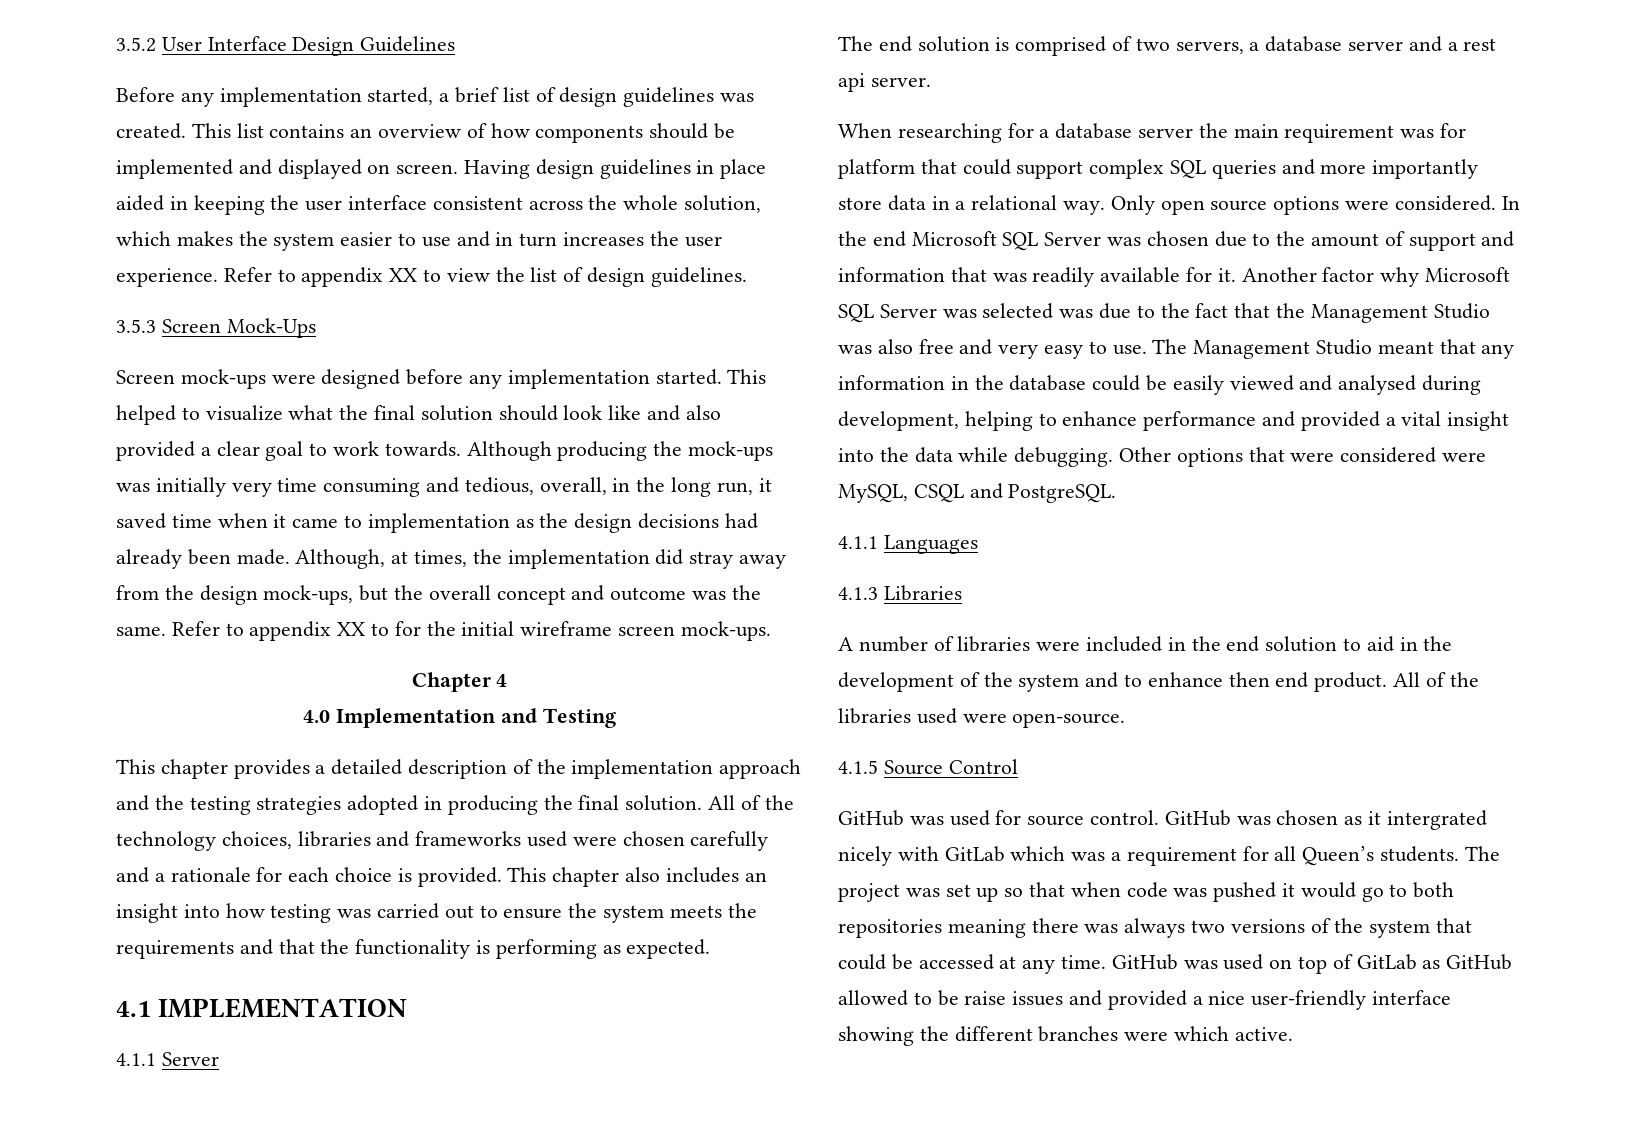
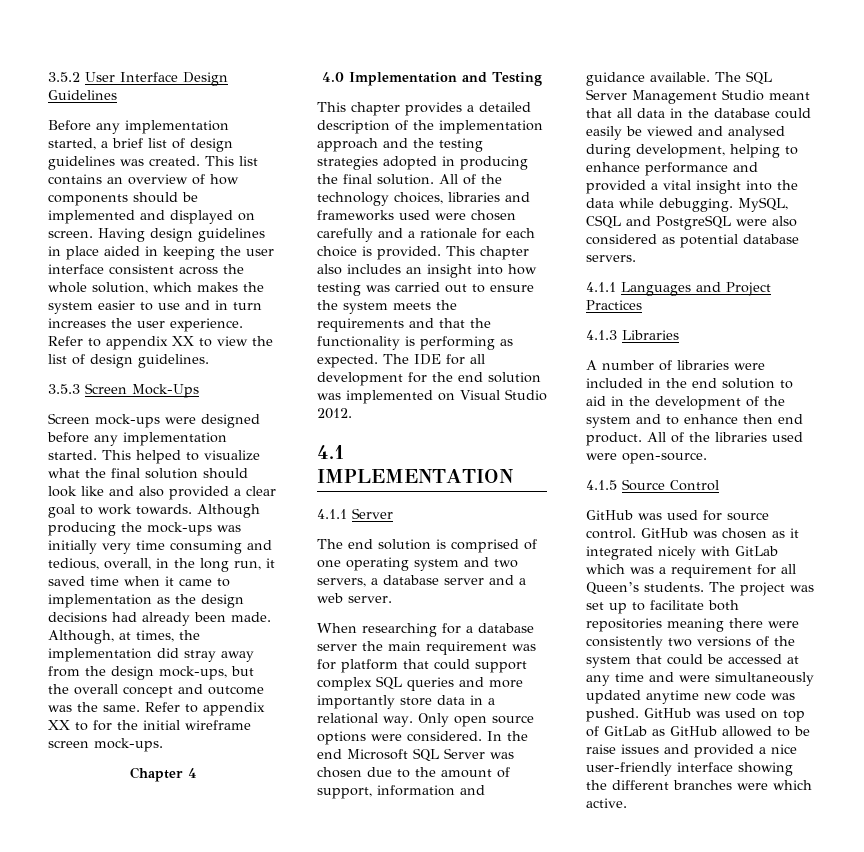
+ The IDE for all development for the end solution was implemented on Visual Studio 2012.
- The end solution is comprised of two servers, a database server and a rest api server.
+ The end solution is comprised of one operating system and two servers, a database server and a web server.
- In the end Microsoft SQL Server was chosen due to the amount of support and information that was readily available for it. Another factor why Microsoft SQL Server was selected was due to the fact that the Management Studio was also free and very easy to use. The Management Studio meant that any information in the database could be easily viewed and analysed during development, helping to enhance performance and provided a vital insight into the data while debugging.
+ In the end Microsoft SQL Server was chosen due to the amount of support, information and guidance available. The SQL Server Management Studio meant that all data in the database could easily be viewed and analysed during development, helping to enhance performance and provided a vital insight into the data while debugging.
- Other options that were considered were MySQL, CSQL and PostgreSQL.
+ MySQL, CSQL and PostgreSQL were also considered as potential database servers.
- 4.1.1 Languages
+ 4.1.1 Languages and Project Practices
- GitHub was chosen as it intergrated nicely with GitLab which was a requirement for all Queen’s students.
+ GitHub was chosen as it integrated nicely with GitLab which was a requirement for all Queen’s students.
- The project was set up so that when code was pushed it would go to both repositories meaning there was always two versions of the system that could be accessed at any time.
+ The project was set up to facilitate both repositories meaning there were consistently two versions of the system that could be accessed at any time and were simultaneously updated anytime new code was pushed.

